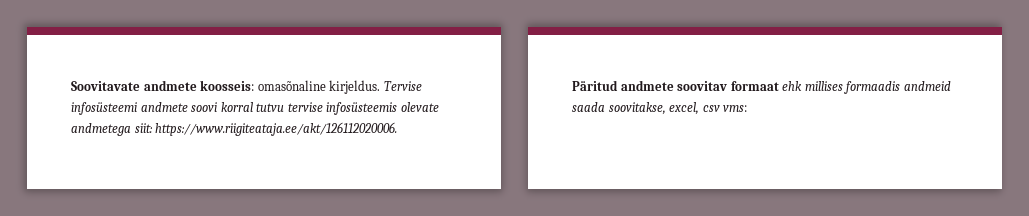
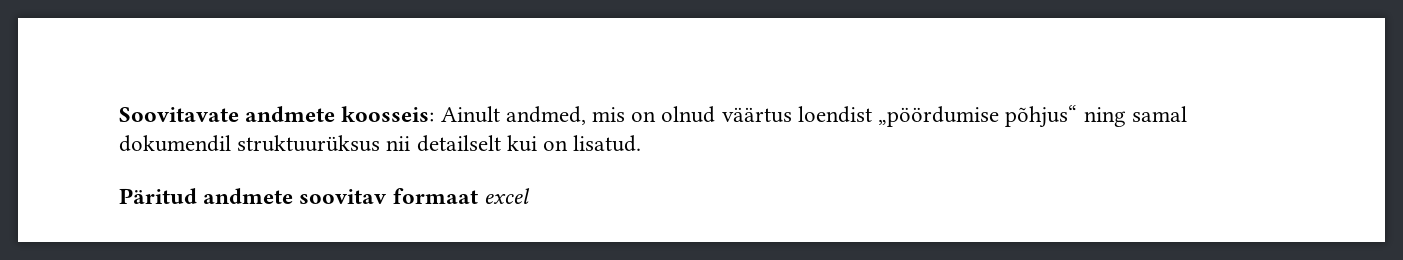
- Soovitavate andmete koosseis: omasõnaline kirjeldus. Tervise infosüsteemi andmete soovi korral tutvu tervise infosüsteemis olevate andmetega siit: https://www.riigiteataja.ee/akt/126112020006.
- Päritud andmete soovitav formaat ehk millises formaadis andmeid saada soovitakse, excel, csv vms:
+ Soovitavate andmete koosseis: Ainult andmed, mis on olnud väärtus loendist „pöördumise põhjus“ ning samal dokumendil struktuurüksus nii detailselt kui on lisatud.
+ Päritud andmete soovitav formaat excel

